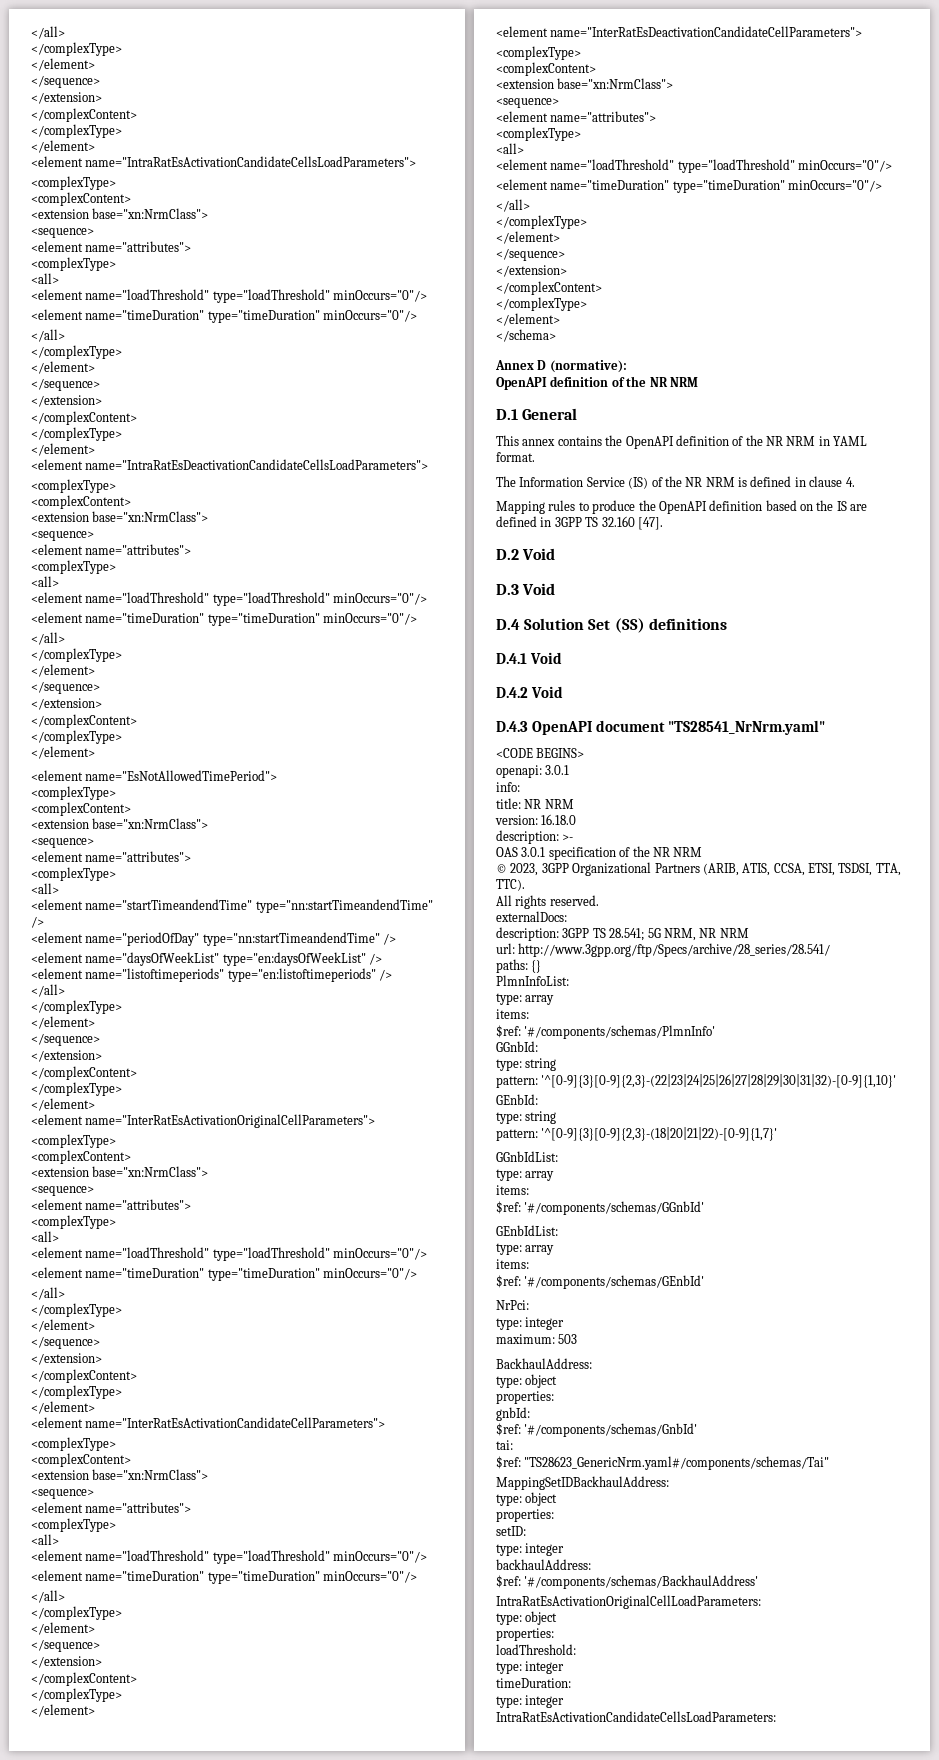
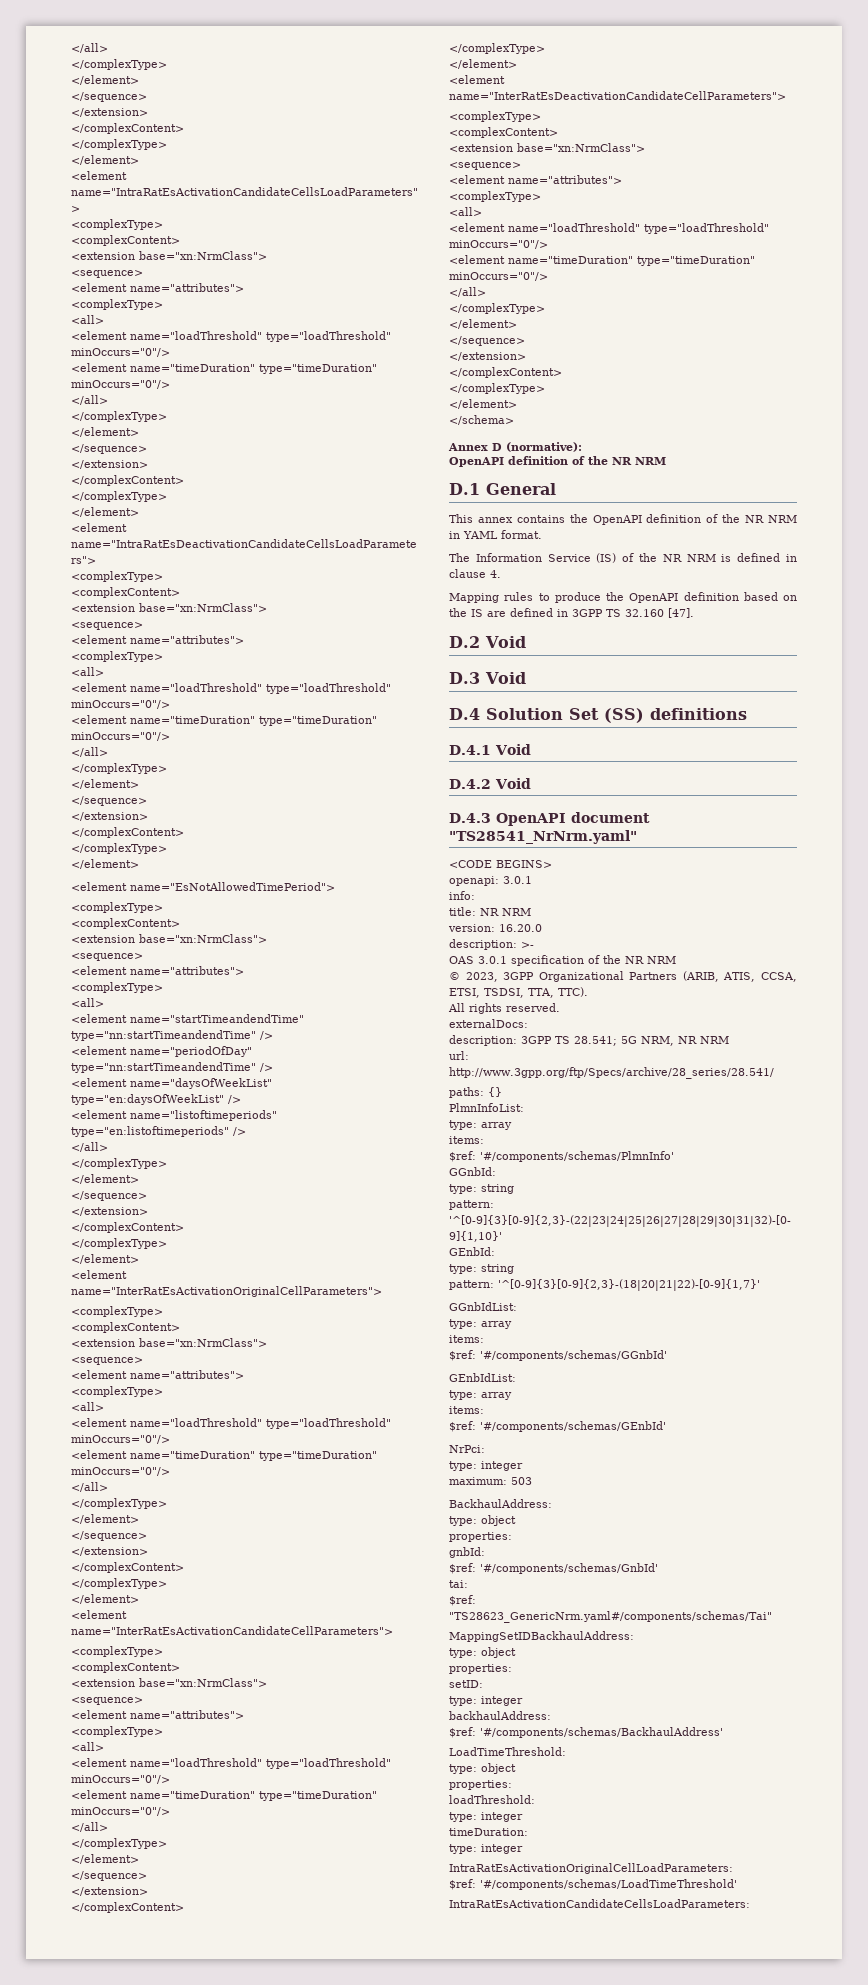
- version: 16.18.0
+ version: 16.20.0
- IntraRatEsActivationOriginalCellLoadParameters:
+ LoadTimeThreshold:
+ IntraRatEsActivationOriginalCellLoadParameters:
+ $ref: '#/components/schemas/LoadTimeThreshold'

